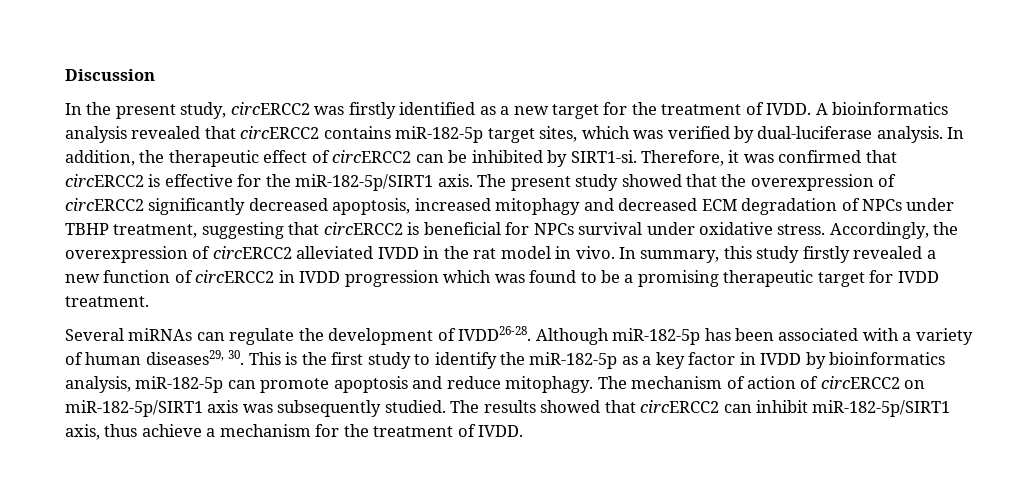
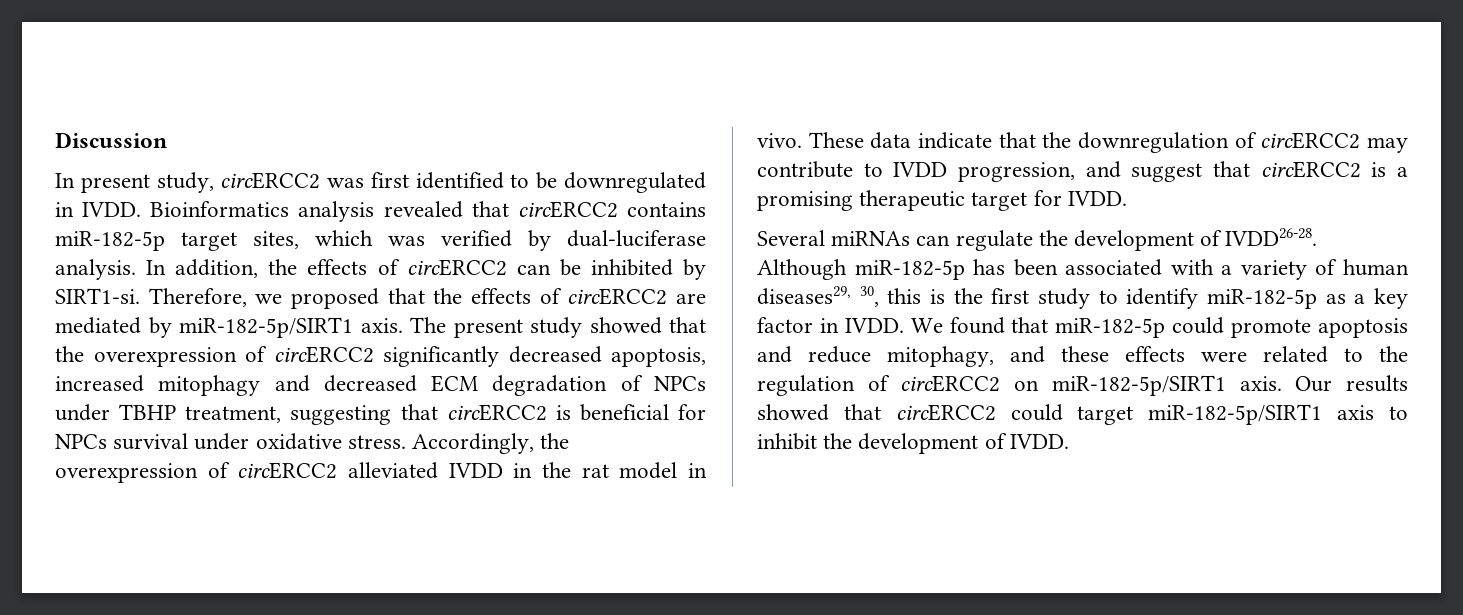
- In the present study, circERCC2 was firstly identified as a new target for the treatment of IVDD. A bioinformatics analysis revealed that circERCC2 contains miR-182-5p target sites, which was verified by dual-luciferase analysis.
+ In present study, circERCC2 was first identified to be downregulated in IVDD. Bioinformatics analysis revealed that circERCC2 contains miR-182-5p target sites, which was verified by dual-luciferase analysis.
- In addition, the therapeutic effect of circERCC2 can be inhibited by SIRT1-si.
+ In addition, the effects of circERCC2 can be inhibited by SIRT1-si.
- Therefore, it was confirmed that circERCC2 is effective for the miR-182-5p/SIRT1 axis.
+ Therefore, we proposed that the effects of circERCC2 are mediated by miR-182-5p/SIRT1 axis.
- In summary, this study firstly revealed a new function of circERCC2 in IVDD progression which was found to be a promising therapeutic target for IVDD treatment.
+ These data indicate that the downregulation of circERCC2 may contribute to IVDD progression, and suggest that circERCC2 is a promising therapeutic target for IVDD.
- Although miR-182-5p has been associated with a variety of human diseases29, 30. This is the first study to identify the miR-182-5p as a key factor in IVDD by bioinformatics analysis, miR-182-5p can promote apoptosis and reduce mitophagy. The mechanism of action of circERCC2 on miR-182-5p/SIRT1 axis was subsequently studied. The results showed that circERCC2 can inhibit miR-182-5p/SIRT1 axis, thus achieve a mechanism for the treatment of IVDD.
+ Although miR-182-5p has been associated with a variety of human diseases29, 30, this is the first study to identify miR-182-5p as a key factor in IVDD. We found that miR-182-5p could promote apoptosis and reduce mitophagy, and these effects were related to the regulation of circERCC2 on miR-182-5p/SIRT1 axis. Our results showed that circERCC2 could target miR-182-5p/SIRT1 axis to inhibit the development of IVDD.

